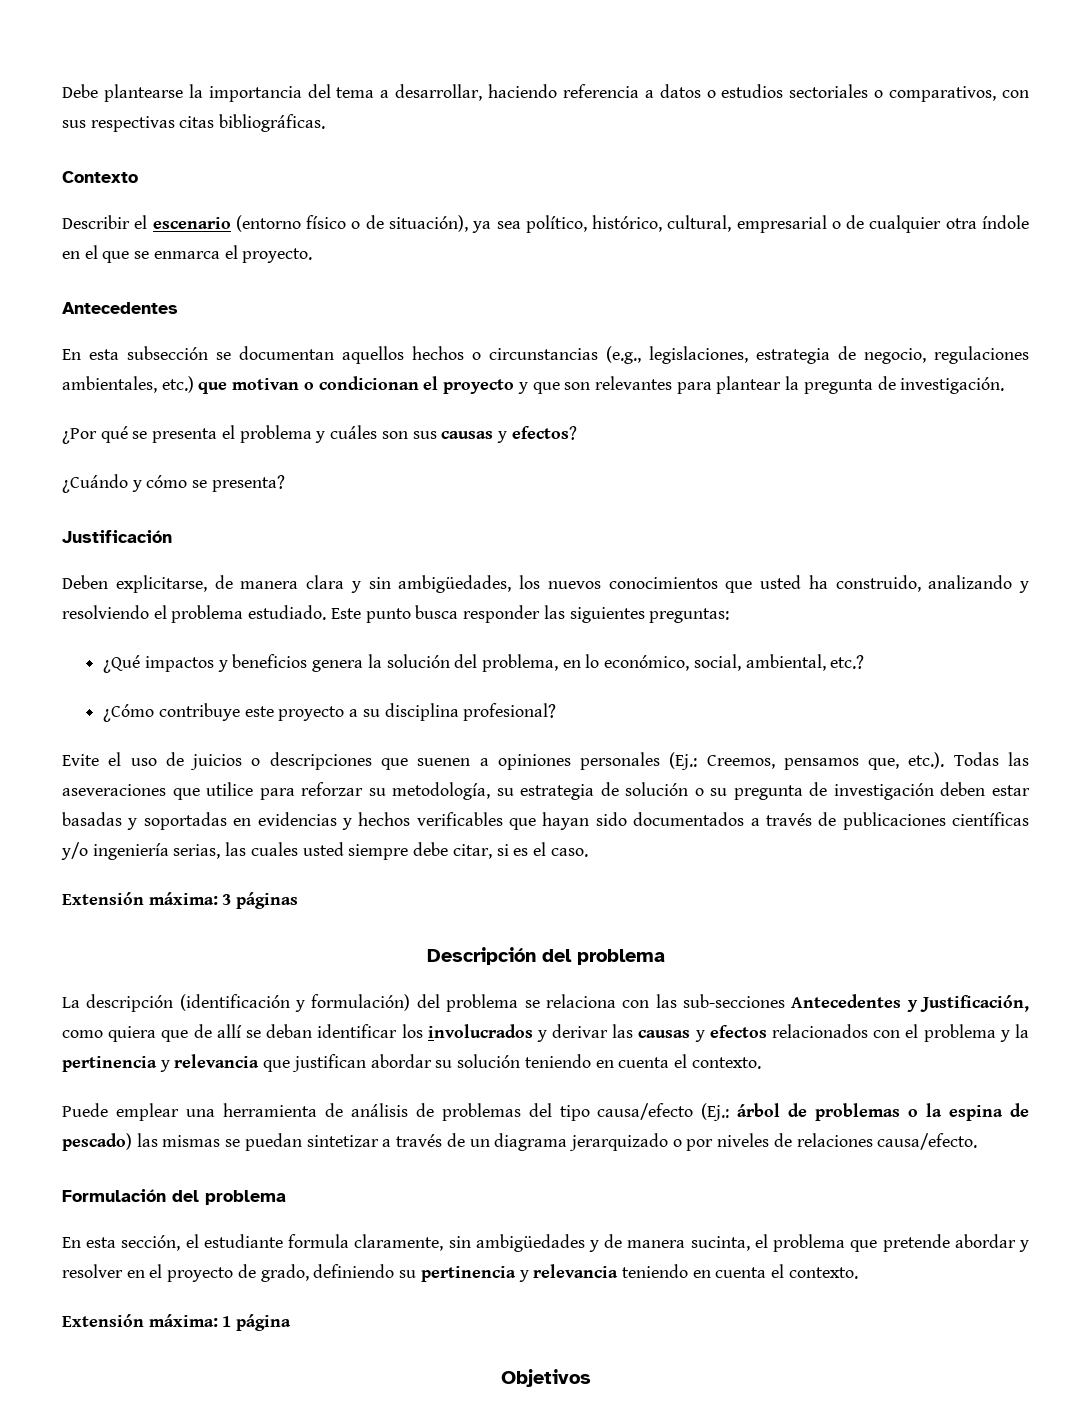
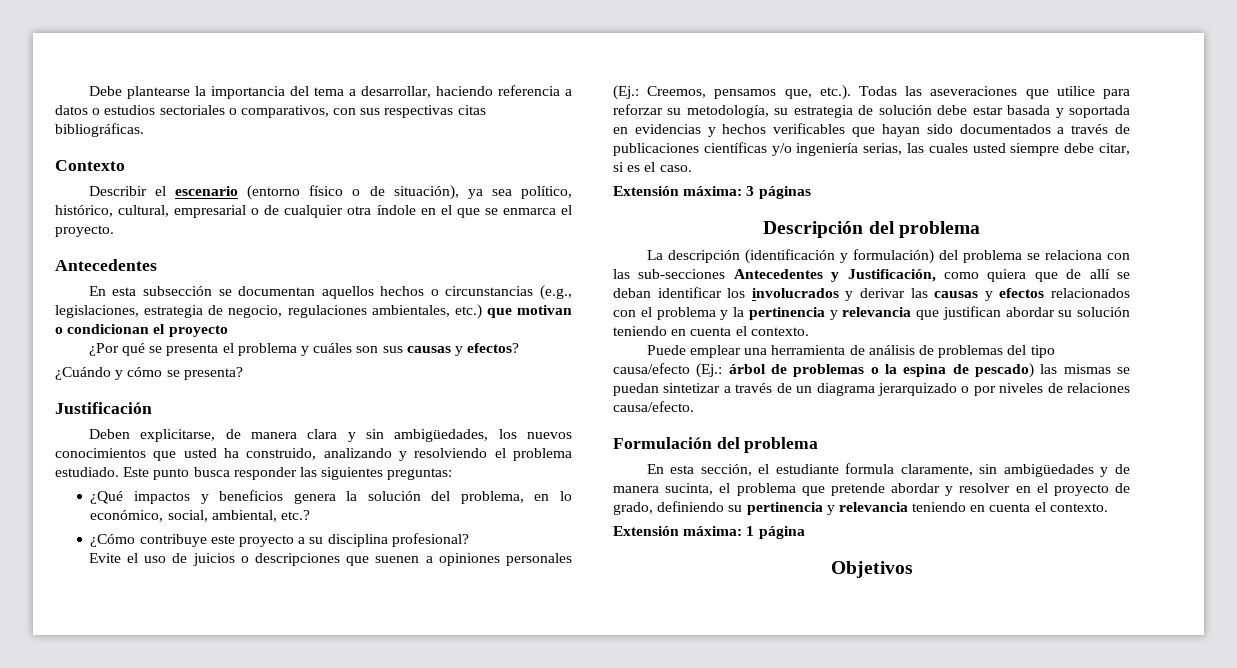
- En esta subsección se documentan aquellos hechos o circunstancias (e.g., legislaciones, estrategia de negocio, regulaciones ambientales, etc.) que motivan o condicionan el proyecto y que son relevantes para plantear la pregunta de investigación.
+ En esta subsección se documentan aquellos hechos o circunstancias (e.g., legislaciones, estrategia de negocio, regulaciones ambientales, etc.) que motivan o condicionan el proyecto
- Evite el uso de juicios o descripciones que suenen a opiniones personales (Ej.: Creemos, pensamos que, etc.). Todas las aseveraciones que utilice para reforzar su metodología, su estrategia de solución o su pregunta de investigación deben estar basadas y soportadas en evidencias y hechos verificables que hayan sido documentados a través de publicaciones científicas y/o ingeniería serias, las cuales usted siempre debe citar, si es el caso.
+ Evite el uso de juicios o descripciones que suenen a opiniones personales (Ej.: Creemos, pensamos que, etc.). Todas las aseveraciones que utilice para reforzar su metodología, su estrategia de solución debe estar basada y soportada en evidencias y hechos verificables que hayan sido documentados a través de publicaciones científicas y/o ingeniería serias, las cuales usted siempre debe citar, si es el caso.

